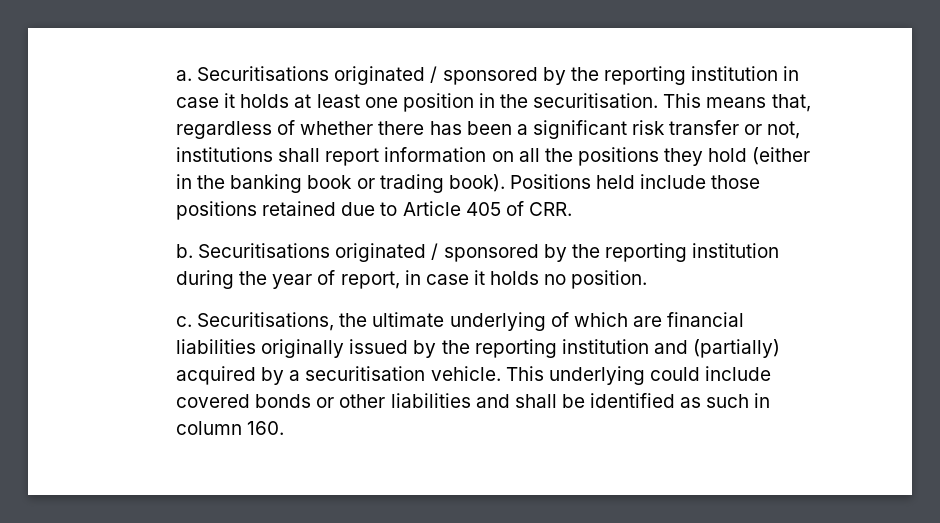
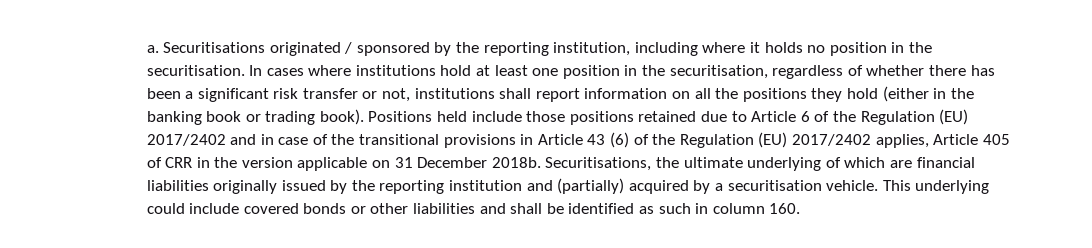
- Securitisations originated / sponsored by the reporting institution in case it holds at least one position in the securitisation. This means that, regardless of whether there has been a significant risk transfer or not, institutions shall report information on all the positions they hold (either in the banking book or trading book).
+ Securitisations originated / sponsored by the reporting institution, including where it holds no position in the securitisation. In cases where institutions hold at least one position in the securitisation, regardless of whether there has been a significant risk transfer or not, institutions shall report information on all the positions they hold (either in the banking book or trading book).
- Positions held include those positions retained due to Article 405 of CRR.
- b. Securitisations originated / sponsored by the reporting institution during the year of report, in case it holds no position.
- c.
+ Positions held include those positions retained due to Article 6 of the Regulation (EU) 2017/2402 and in case of the transitional provisions in Article 43 (6) of the Regulation (EU) 2017/2402 applies, Article 405 of CRR in the version applicable on 31 December 2018b.

